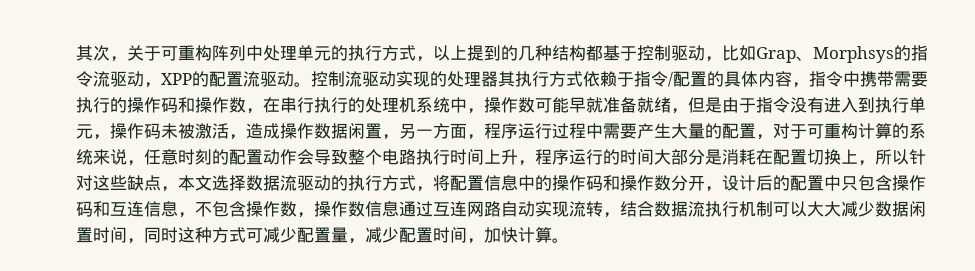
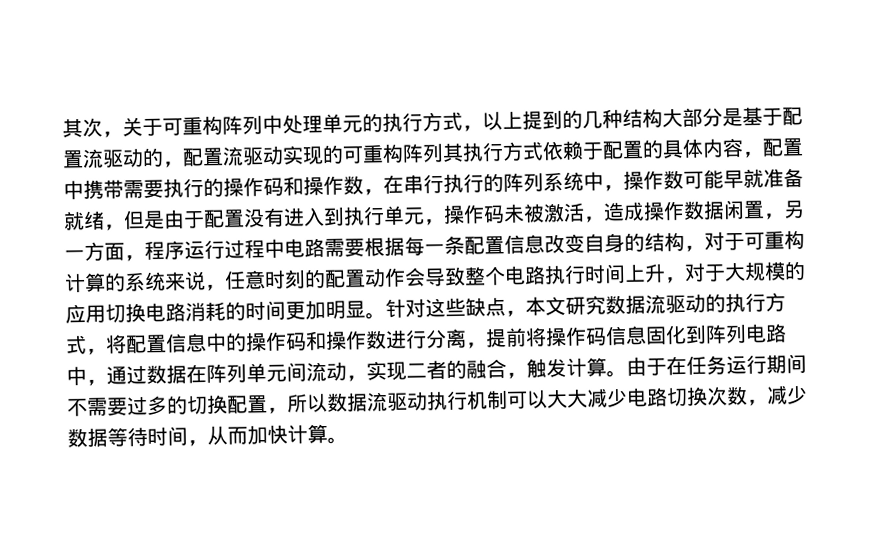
- 其次，关于可重构阵列中处理单元的执行方式，以上提到的几种结构都基于控制驱动，比如Grap、Morphsys的指令流驱动，XPP的配置流驱动。控制流驱动实现的处理器其执行方式依赖于指令/配置的具体内容，指令中携带需要执行的操作码和操作数，在串行执行的处理机系统中，操作数可能早就准备就绪，但是由于指令没有进入到执行单元，操作码未被激活，造成操作数据闲置，另一方面，程序运行过程中需要产生大量的配置，对于可重构计算的系统来说，任意时刻的配置动作会导致整个电路执行时间上升，程序运行的时间大部分是消耗在配置切换上，所以针对这些缺点，本文选择数据流驱动的执行方式，将配置信息中的操作码和操作数分开，设计后的配置中只包含操作码和互连信息，不包含操作数，操作数信息通过互连网路自动实现流转，结合数据流执行机制可以大大减少数据闲置时间，同时这种方式可减少配置量，减少配置时间，加快计算。
+ 其次，关于可重构阵列中处理单元的执行方式，以上提到的几种结构大部分是基于配置流驱动的，配置流驱动实现的可重构阵列其执行方式依赖于配置的具体内容，配置中携带需要执行的操作码和操作数，在串行执行的阵列系统中，操作数可能早就准备就绪，但是由于配置没有进入到执行单元，操作码未被激活，造成操作数据闲置，另一方面，程序运行过程中电路需要根据每一条配置信息改变自身的结构，对于可重构计算的系统来说，任意时刻的配置动作会导致整个电路执行时间上升，对于大规模的应用切换电路消耗的时间更加明显。针对这些缺点，本文研究数据流驱动的执行方式，将配置信息中的操作码和操作数进行分离，提前将操作码信息固化到阵列电路中，通过数据在阵列单元间流动，实现二者的融合，触发计算。由于在任务运行期间不需要过多的切换配置，所以数据流驱动执行机制可以大大减少电路切换次数，减少数据等待时间，从而加快计算。

